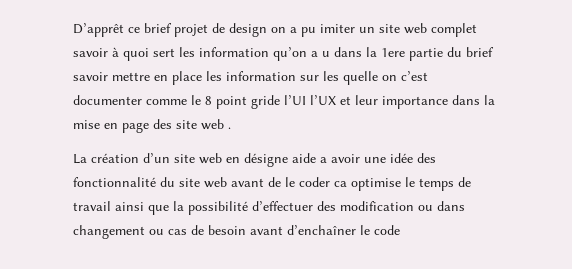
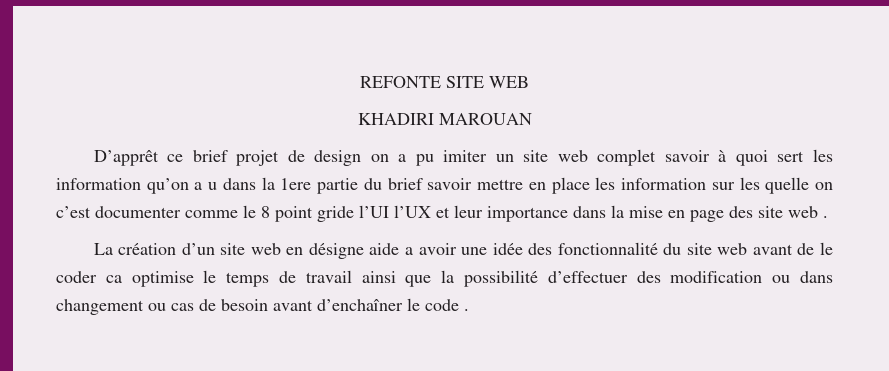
+ REFONTE SITE WEB
+ KHADIRI MAROUAN
- La création d’un site web en désigne aide a avoir une idée des fonctionnalité du site web avant de le coder ca optimise le temps de travail ainsi que la possibilité d’effectuer des modification ou dans changement ou cas de besoin avant d’enchaîner le code
+ La création d’un site web en désigne aide a avoir une idée des fonctionnalité du site web avant de le coder ca optimise le temps de travail ainsi que la possibilité d’effectuer des modification ou dans changement ou cas de besoin avant d’enchaîner le code .

